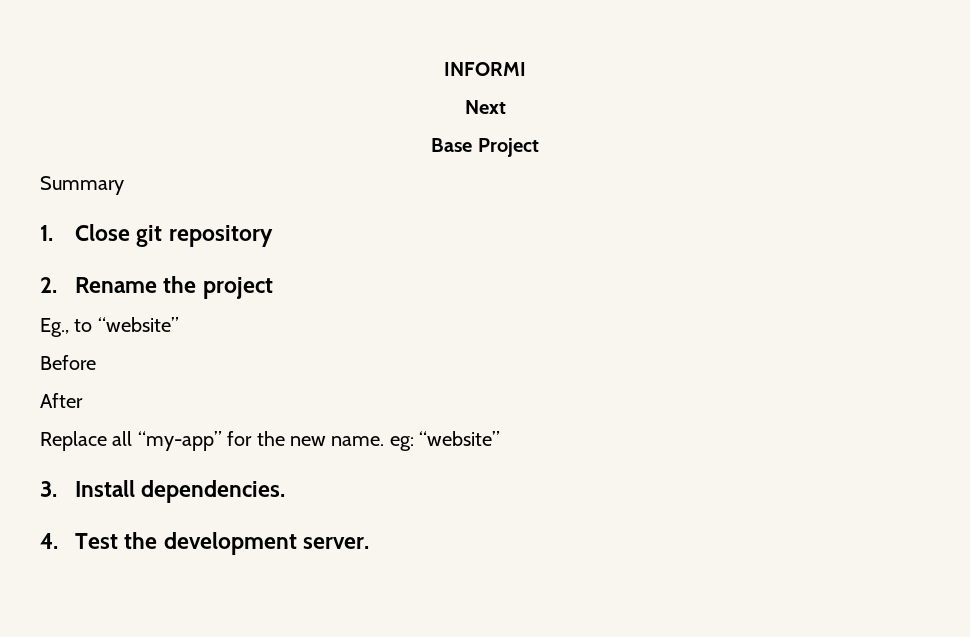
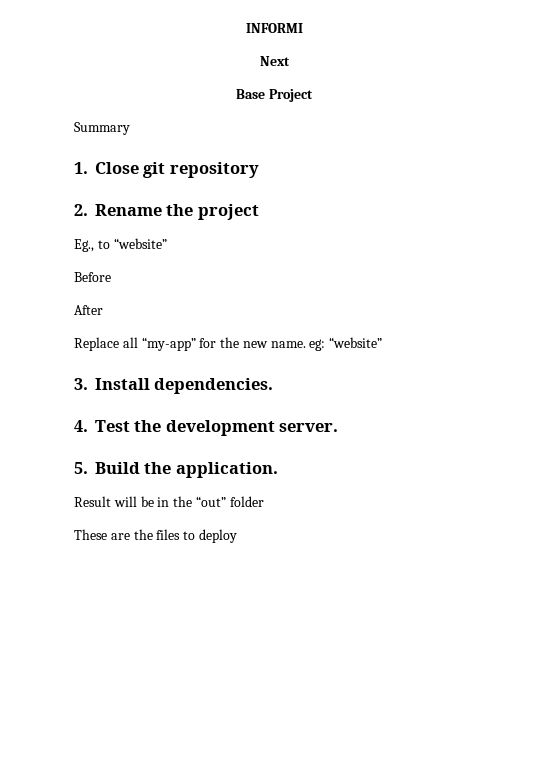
+ 5. Build the application.
+ Result will be in the “out” folder
+ These are the files to deploy

